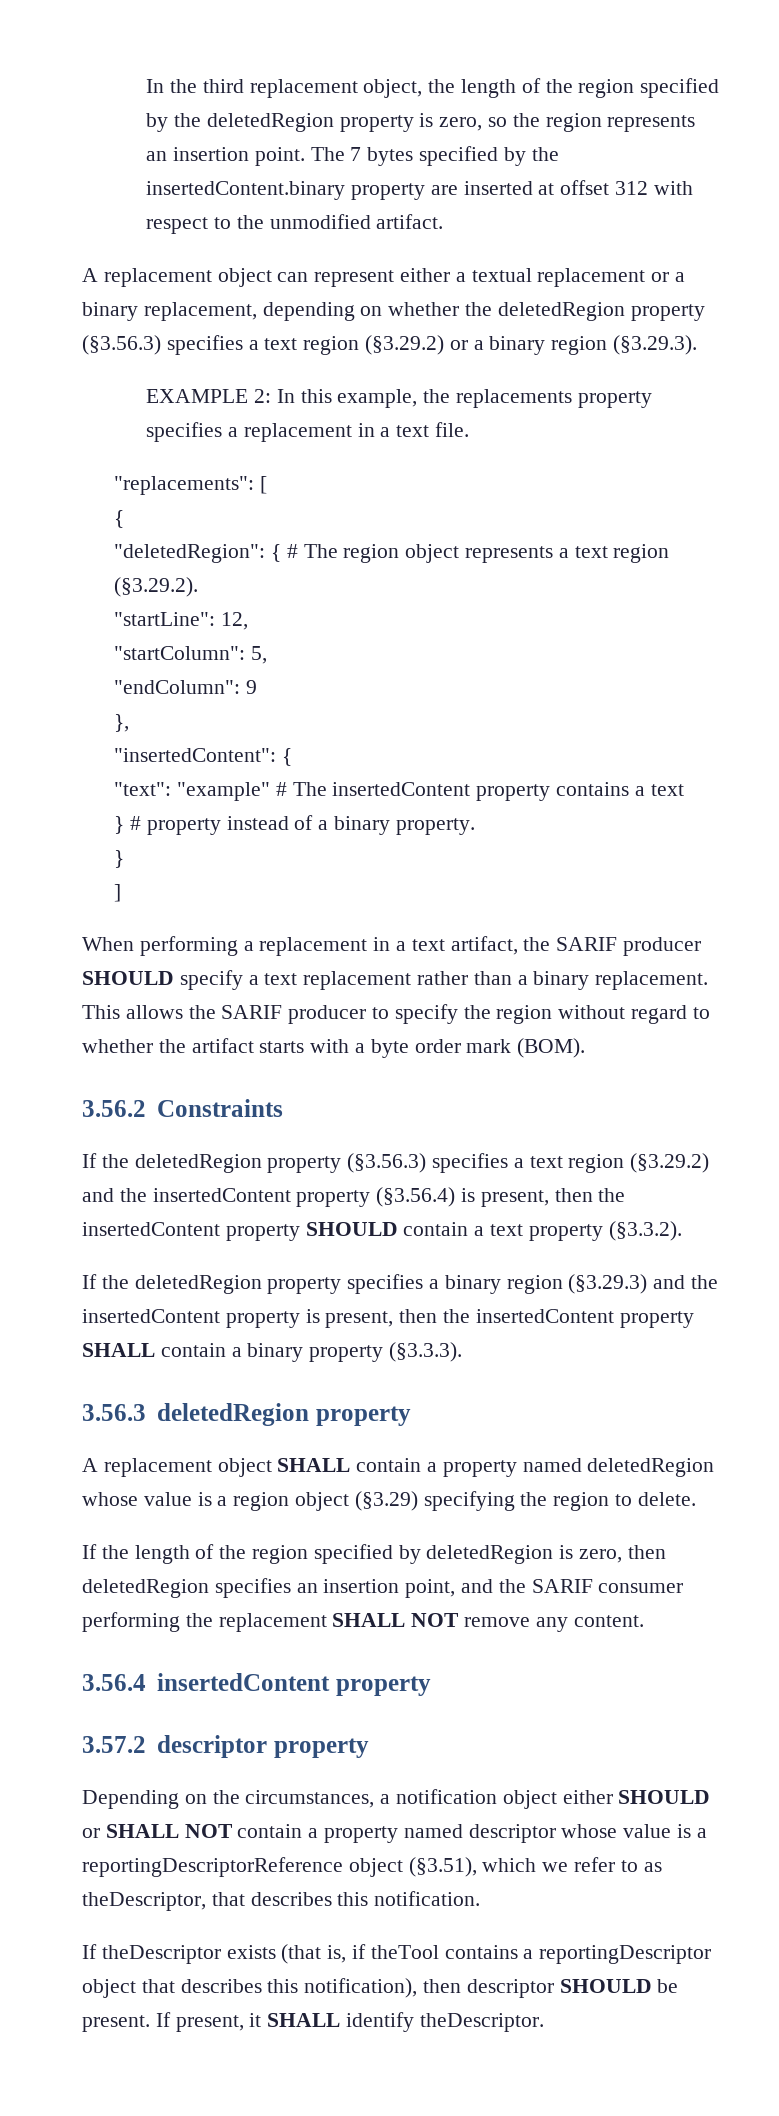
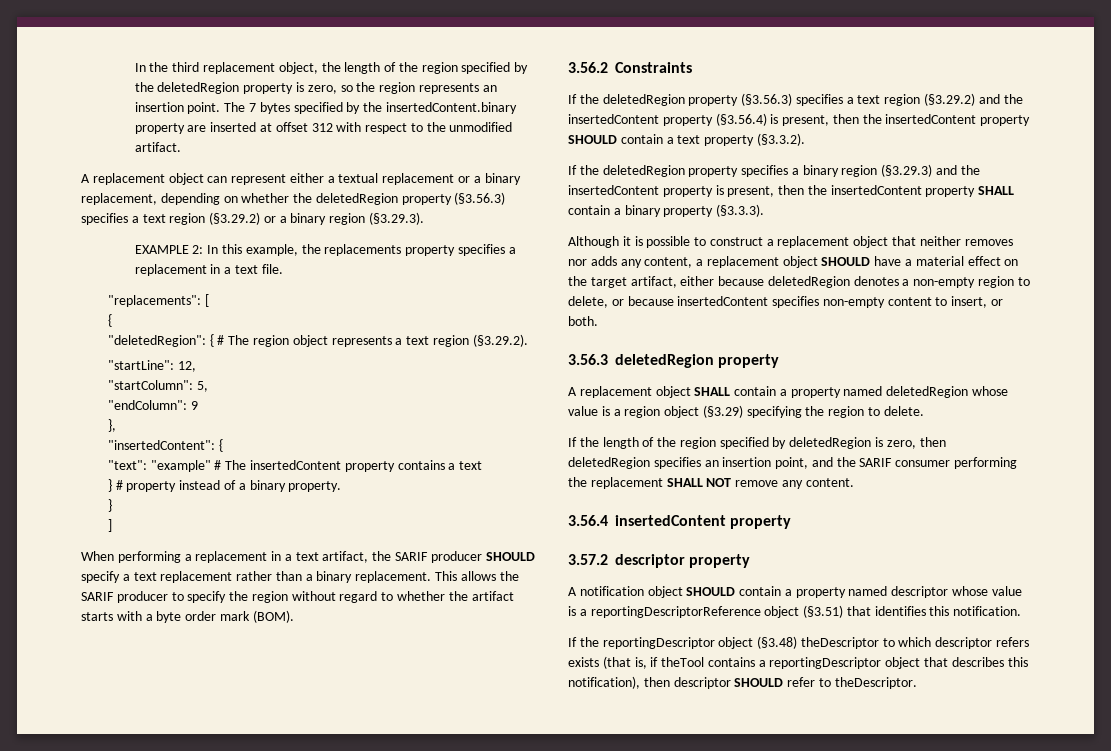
+ Although it is possible to construct a replacement object that neither removes nor adds any content, a replacement object SHOULD have a material effect on the target artifact, either because deletedRegion denotes a non-empty region to delete, or because insertedContent specifies non-empty content to insert, or both.
- Depending on the circumstances, a notification object either SHOULD or SHALL NOT contain a property named descriptor whose value is a reportingDescriptorReference object (§3.51), which we refer to as theDescriptor, that describes this notification.
- If theDescriptor exists (that is, if theTool contains a reportingDescriptor object that describes this notification), then descriptor SHOULD be present. If present, it SHALL identify theDescriptor.
+ A notification object SHOULD contain a property named descriptor whose value is a reportingDescriptorReference object (§3.51) that identifies this notification.
+ If the reportingDescriptor object (§3.48) theDescriptor to which descriptor refers exists (that is, if theTool contains a reportingDescriptor object that describes this notification), then descriptor SHOULD refer to theDescriptor.

